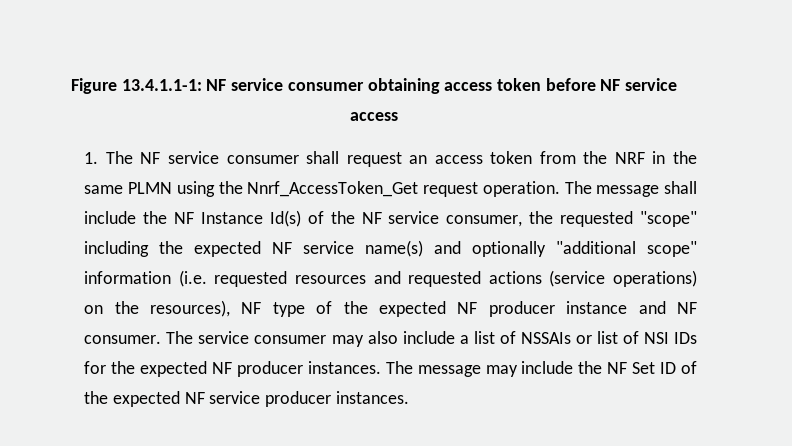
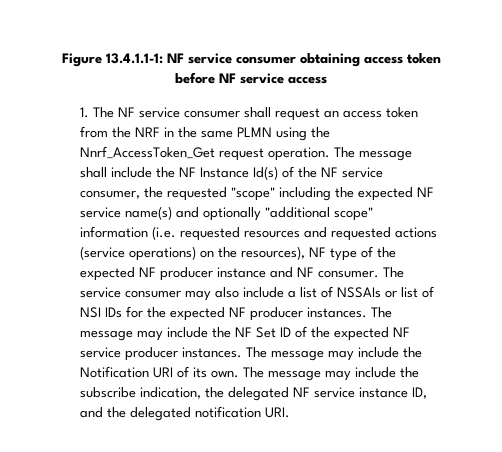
+ The message may include the Notification URI of its own. The message may include the subscribe indication, the delegated NF service instance ID, and the delegated notification URI.

